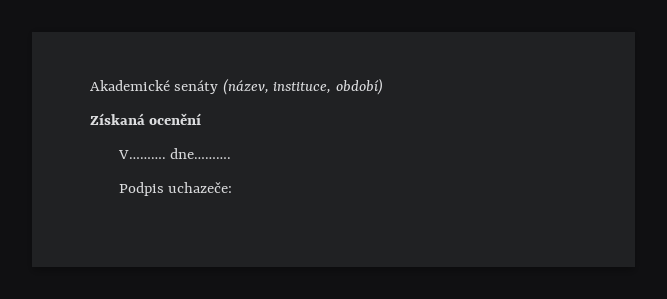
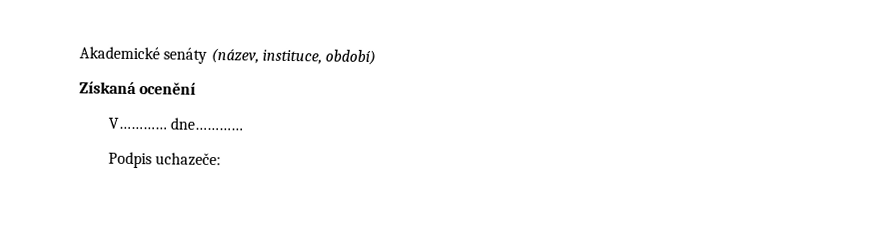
- V………. dne……….
+ V………… dne…………

